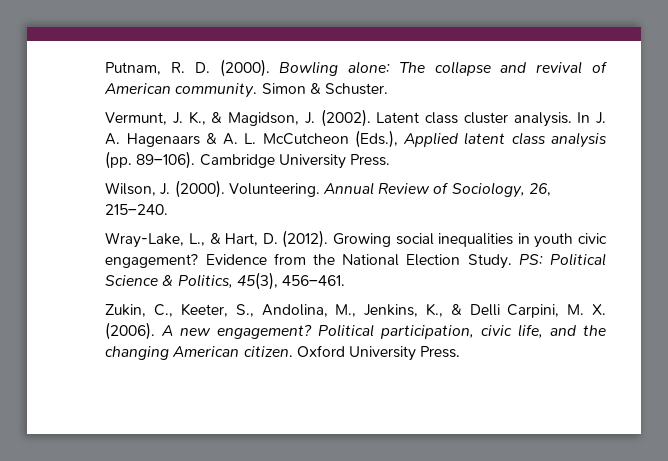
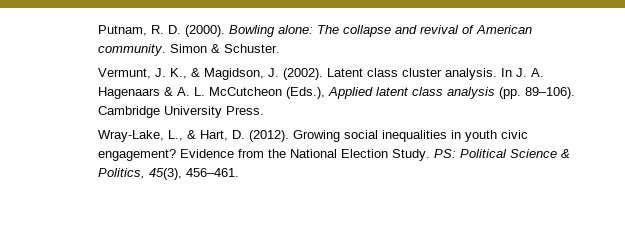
- Wilson, J. (2000). Volunteering. Annual Review of Sociology, 26, 215–240.
- Zukin, C., Keeter, S., Andolina, M., Jenkins, K., & Delli Carpini, M. X. (2006). A new engagement? Political participation, civic life, and the changing American citizen. Oxford University Press.

